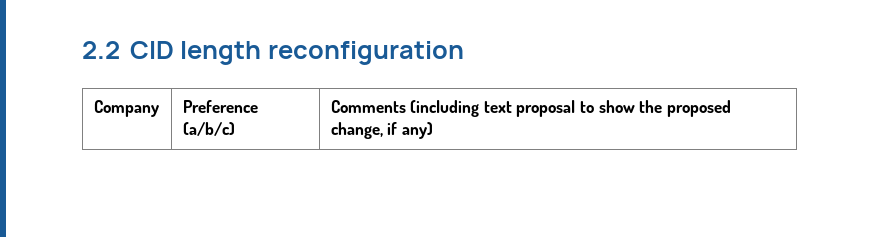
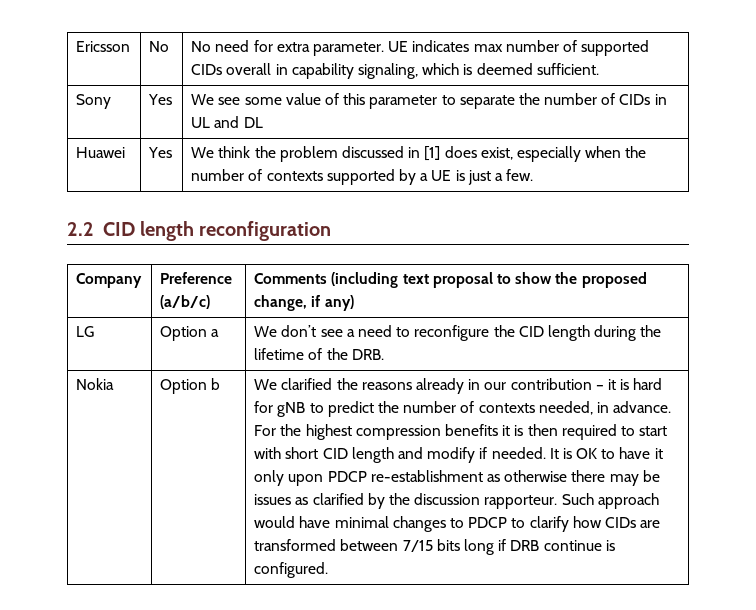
+ Ericsson | No | No need for extra parameter. UE indicates max number of supported CIDs overall in capability signaling, which is deemed sufficient.
+ Sony | Yes | We see some value of this parameter to separate the number of CIDs in UL and DL
+ Huawei | Yes | We think the problem discussed in [1] does exist, especially when the number of contexts supported by a UE is just a few.
+ LG | Option a | We don’t see a need to reconfigure the CID length during the lifetime of the DRB.
+ Nokia | Option b | We clarified the reasons already in our contribution – it is hard for gNB to predict the number of contexts needed, in advance. For the highest compression benefits it is then required to start with short CID length and modify if needed. It is OK to have it only upon PDCP re-establishment as otherwise there may be issues as clarified by the discussion rapporteur. Such approach would have minimal changes to PDCP to clarify how CIDs are transformed between 7/15 bits long if DRB continue is configured.

